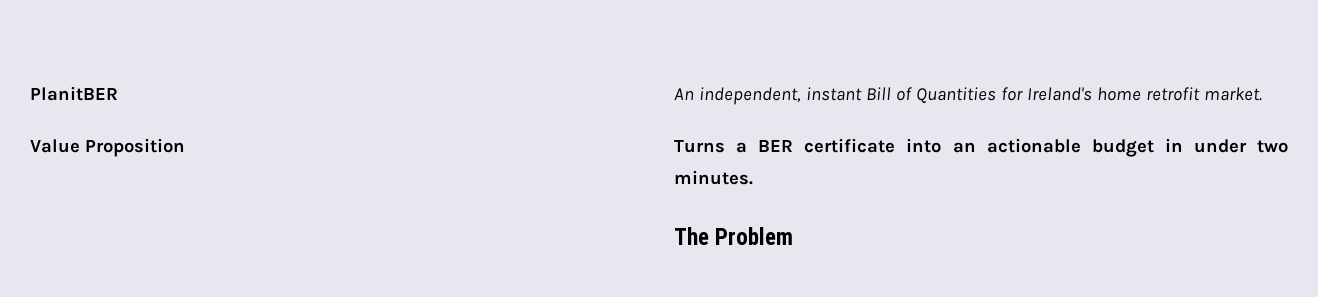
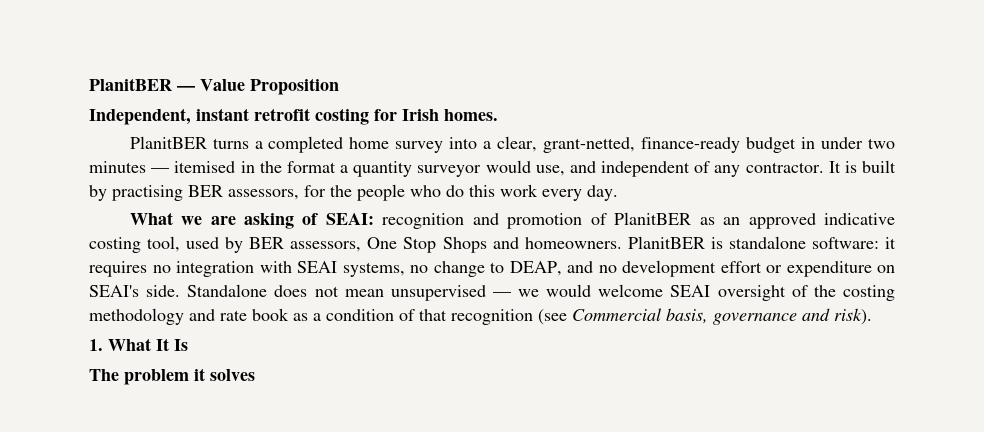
- PlanitBER
- Value Proposition
+ PlanitBER — Value Proposition
- An independent, instant Bill of Quantities for Ireland's home retrofit market.
- Turns a BER certificate into an actionable budget in under two minutes.
- The Problem
+ Independent, instant retrofit costing for Irish homes.
+ PlanitBER turns a completed home survey into a clear, grant-netted, finance-ready budget in under two minutes — itemised in the format a quantity surveyor would use, and independent of any contractor. It is built by practising BER assessors, for the people who do this work every day.
+ What we are asking of SEAI: recognition and promotion of PlanitBER as an approved indicative costing tool, used by BER assessors, One Stop Shops and homeowners. PlanitBER is standalone software: it requires no integration with SEAI systems, no change to DEAP, and no development effort or expenditure on SEAI's side. Standalone does not mean unsupervised — we would welcome SEAI oversight of the costing methodology and rate book as a condition of that recognition (see Commercial basis, governance and risk).
+ 1. What It Is
+ The problem it solves

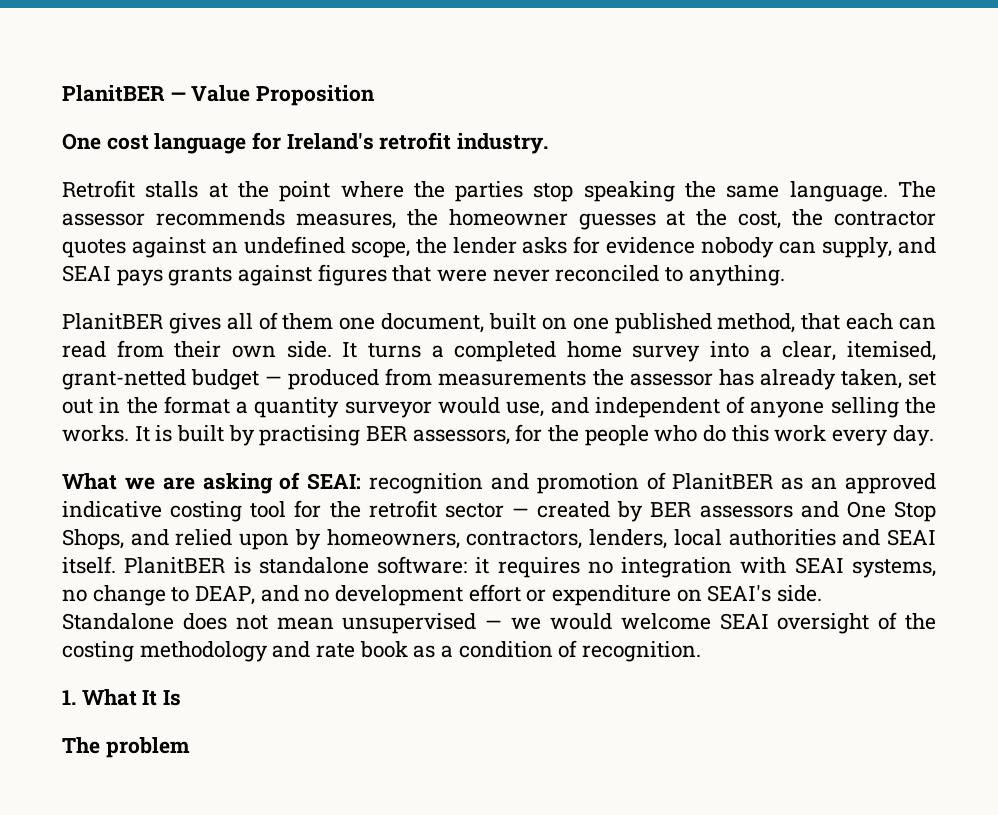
- Independent, instant retrofit costing for Irish homes.
- PlanitBER turns a completed home survey into a clear, grant-netted, finance-ready budget in under two minutes — itemised in the format a quantity surveyor would use, and independent of any contractor.
+ One cost language for Ireland's retrofit industry.
+ Retrofit stalls at the point where the parties stop speaking the same language. The assessor recommends measures, the homeowner guesses at the cost, the contractor quotes against an undefined scope, the lender asks for evidence nobody can supply, and SEAI pays grants against figures that were never reconciled to anything.
+ PlanitBER gives all of them one document, built on one published method, that each can read from their own side. It turns a completed home survey into a clear, itemised, grant-netted budget — produced from measurements the assessor has already taken, set out in the format a quantity surveyor would use, and independent of anyone selling the works.
- What we are asking of SEAI: recognition and promotion of PlanitBER as an approved indicative costing tool, used by BER assessors, One Stop Shops and homeowners.
+ What we are asking of SEAI: recognition and promotion of PlanitBER as an approved indicative costing tool for the retrofit sector — created by BER assessors and One Stop Shops, and relied upon by homeowners, contractors, lenders, local authorities and SEAI itself.
- Standalone does not mean unsupervised — we would welcome SEAI oversight of the costing methodology and rate book as a condition of that recognition (see Commercial basis, governance and risk).
+ Standalone does not mean unsupervised — we would welcome SEAI oversight of the costing methodology and rate book as a condition of recognition.
- The problem it solves
+ The problem

